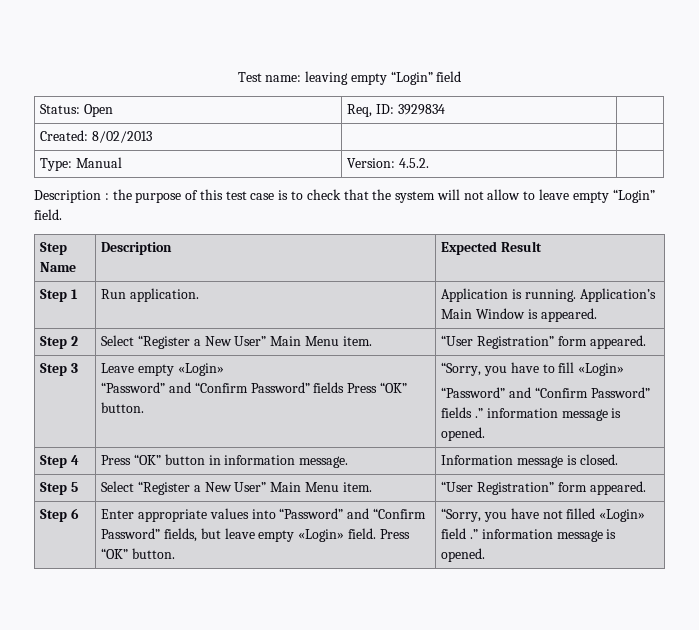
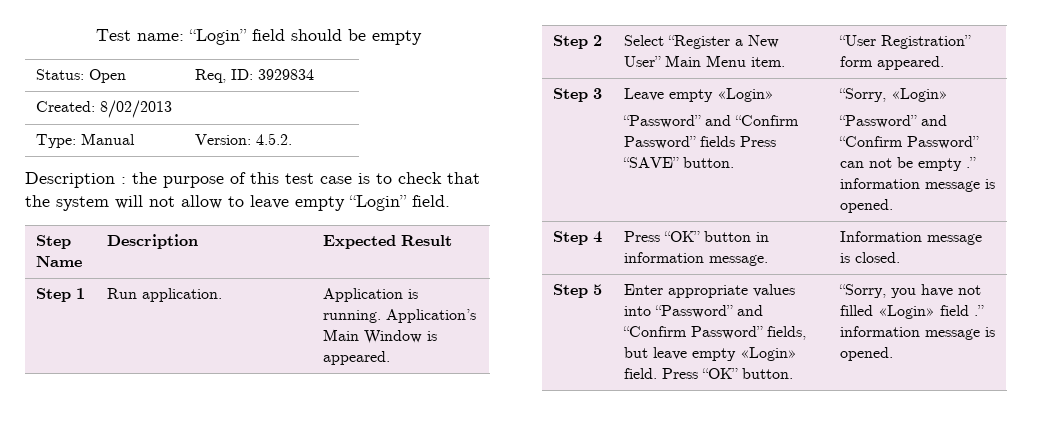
- Test name: leaving empty “Login” field
+ Test name: “Login” field should be empty
  Step 3 | Leave empty «Login»
- “Password” and “Confirm Password” fields Press “OK” button. | “Sorry, you have to fill «Login»
- “Password” and “Confirm Password” fields .” information message is opened.
+ “Password” and “Confirm Password” fields Press “SAVE” button. | “Sorry, «Login»
+ “Password” and “Confirm Password” can not be empty .” information message is opened.
- Step 5 | Select “Register a New User” Main Menu item. | “User Registration” form appeared.
- Step 6 | Enter appropriate values into “Password” and “Confirm Password” fields, but leave empty «Login» field. Press “OK” button. | “Sorry, you have not filled «Login» field .” information message is opened.
+ Step 5 | Enter appropriate values into “Password” and “Confirm Password” fields, but leave empty «Login» field. Press “OK” button. | “Sorry, you have not filled «Login» field .” information message is opened.

